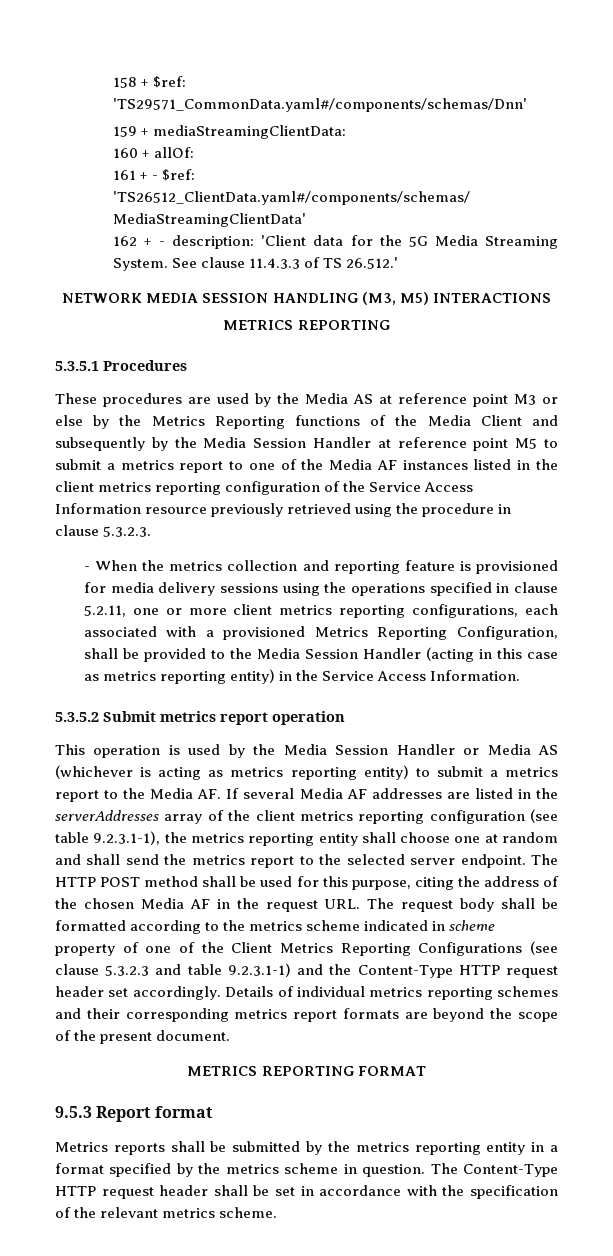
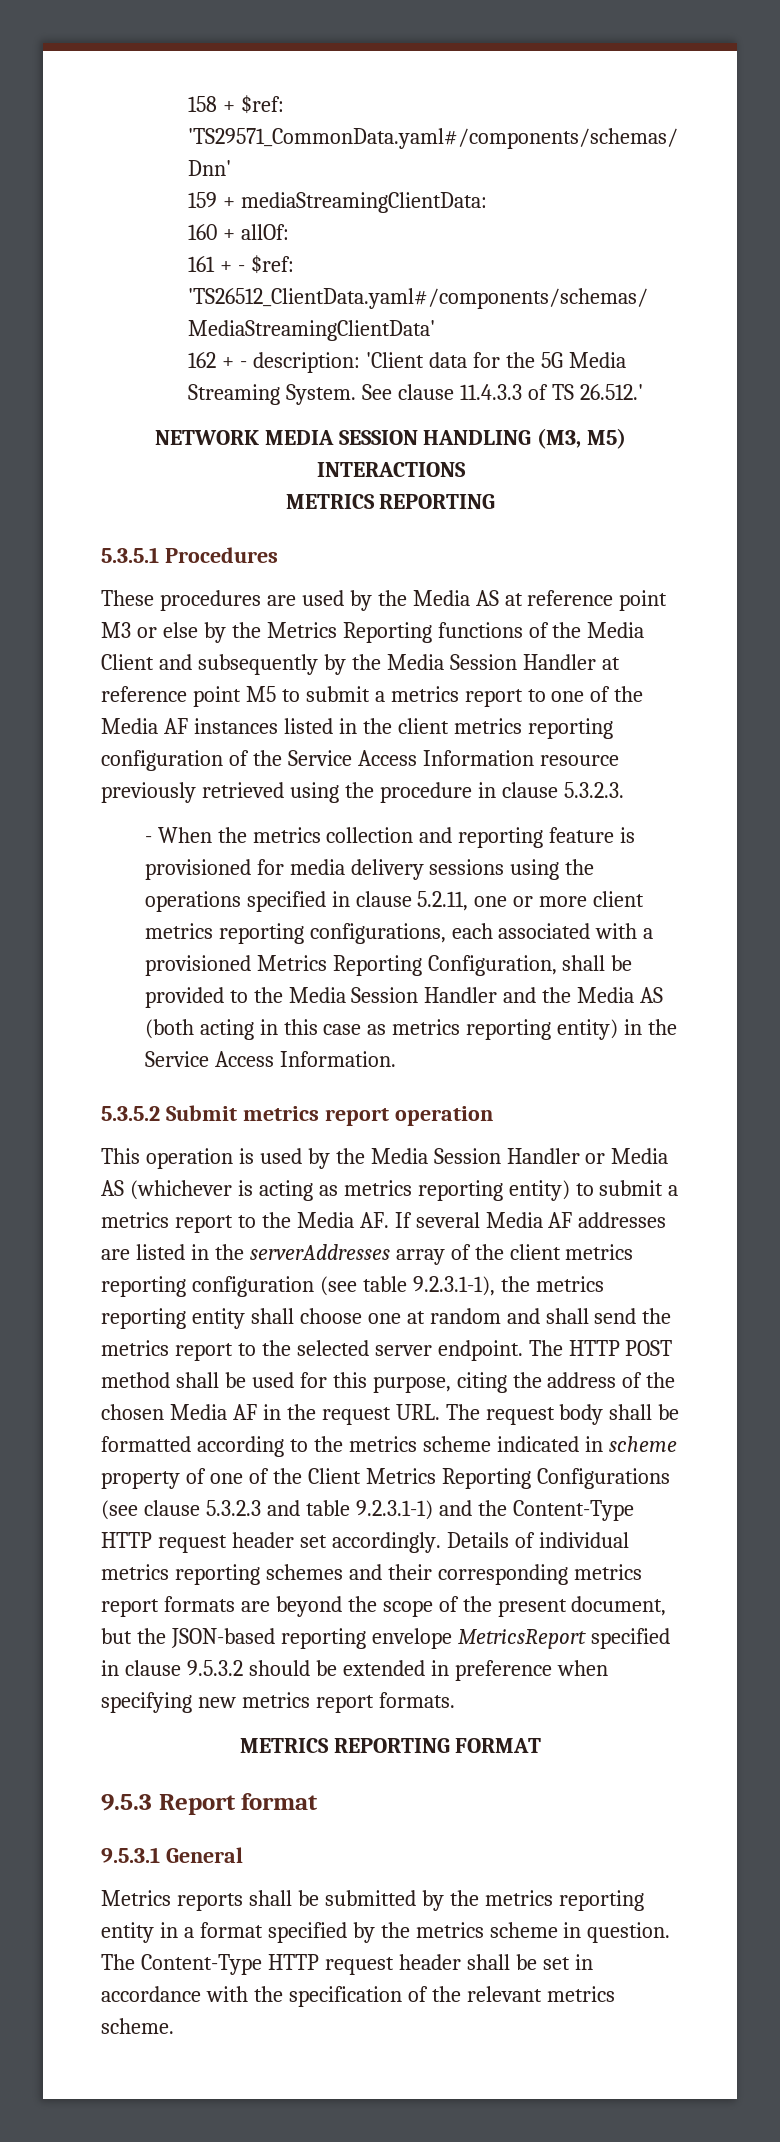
- - When the metrics collection and reporting feature is provisioned for media delivery sessions using the operations specified in clause 5.2.11, one or more client metrics reporting configurations, each associated with a provisioned Metrics Reporting Configuration, shall be provided to the Media Session Handler (acting in this case as metrics reporting entity) in the Service Access Information.
+ - When the metrics collection and reporting feature is provisioned for media delivery sessions using the operations specified in clause 5.2.11, one or more client metrics reporting configurations, each associated with a provisioned Metrics Reporting Configuration, shall be provided to the Media Session Handler and the Media AS (both acting in this case as metrics reporting entity) in the Service Access Information.
- Details of individual metrics reporting schemes and their corresponding metrics report formats are beyond the scope of the present document.
+ Details of individual metrics reporting schemes and their corresponding metrics report formats are beyond the scope of the present document, but the JSON-based reporting envelope MetricsReport specified in clause 9.5.3.2 should be extended in preference when specifying new metrics report formats.
+ 9.5.3.1 General

